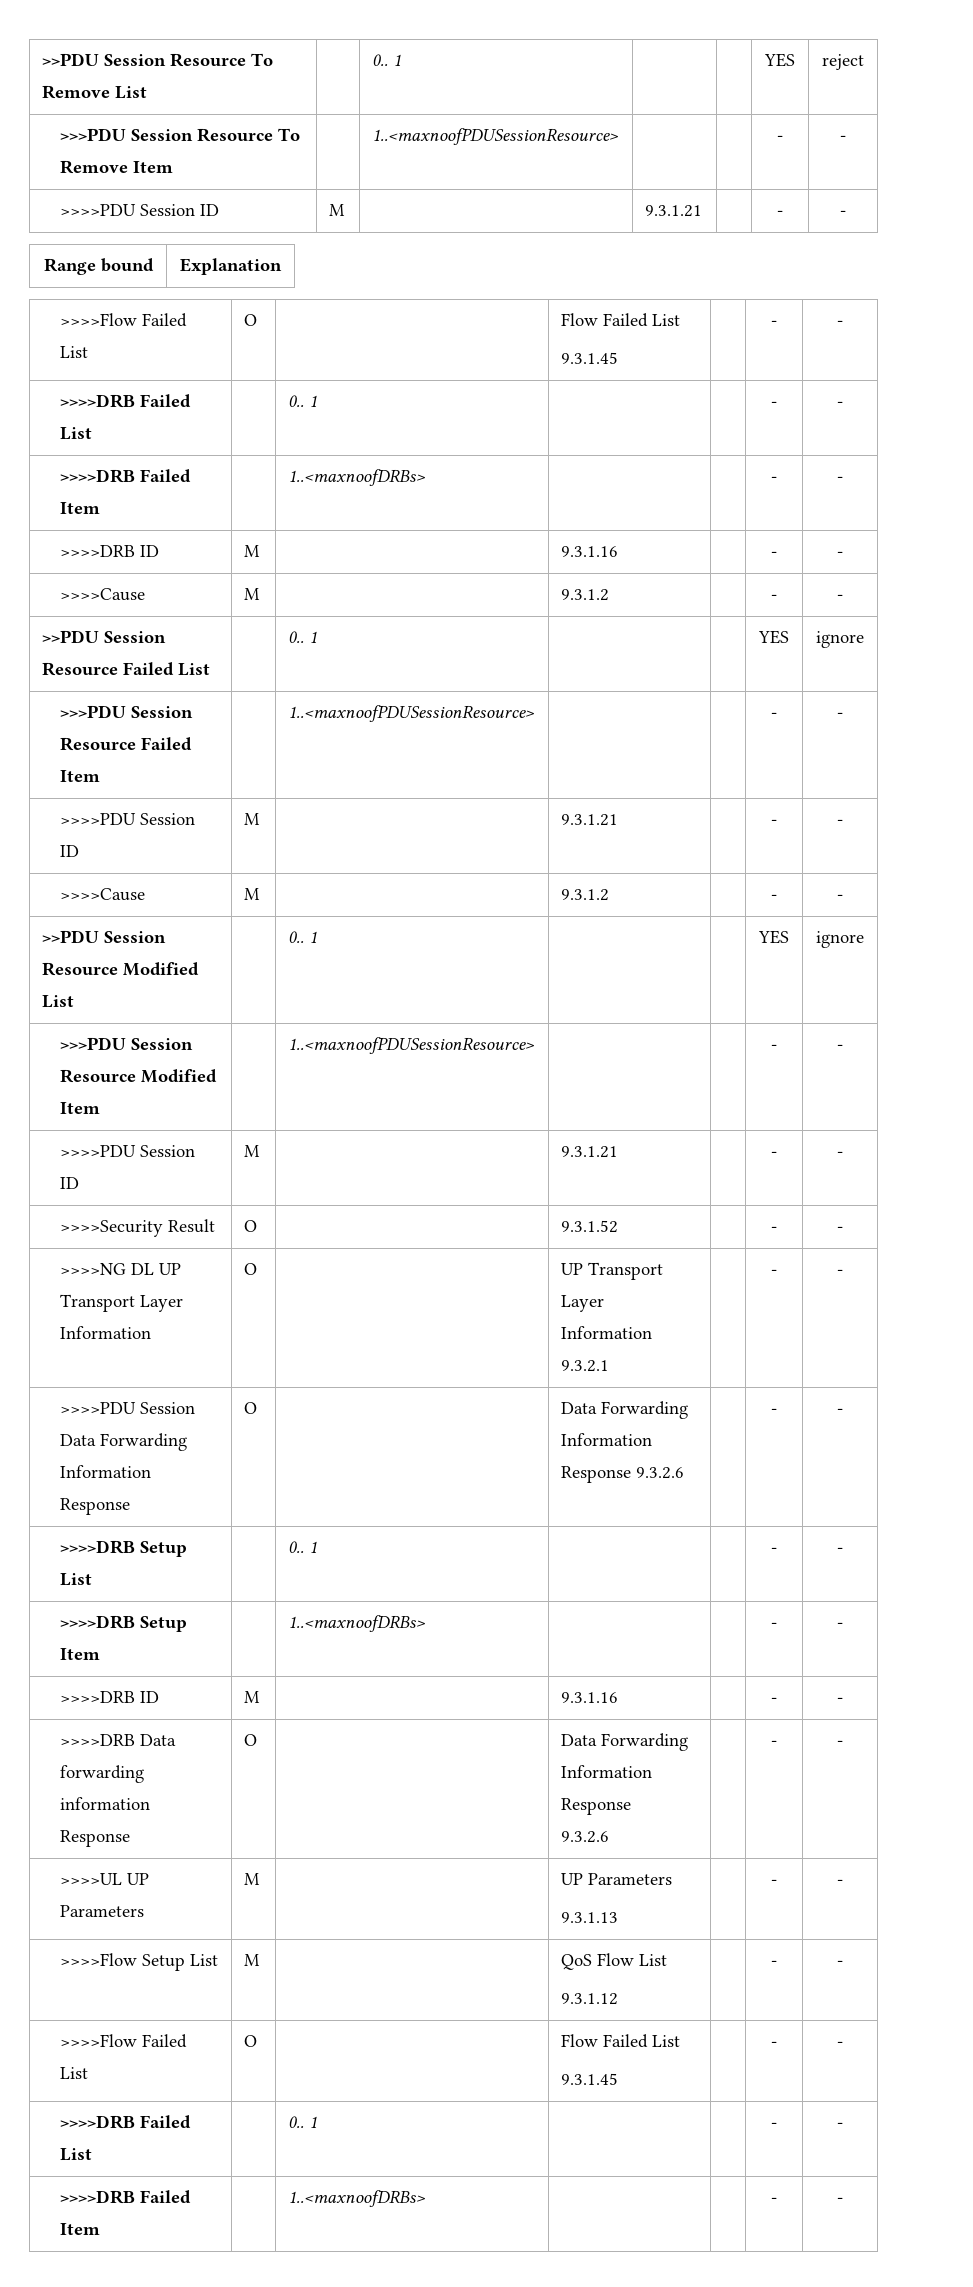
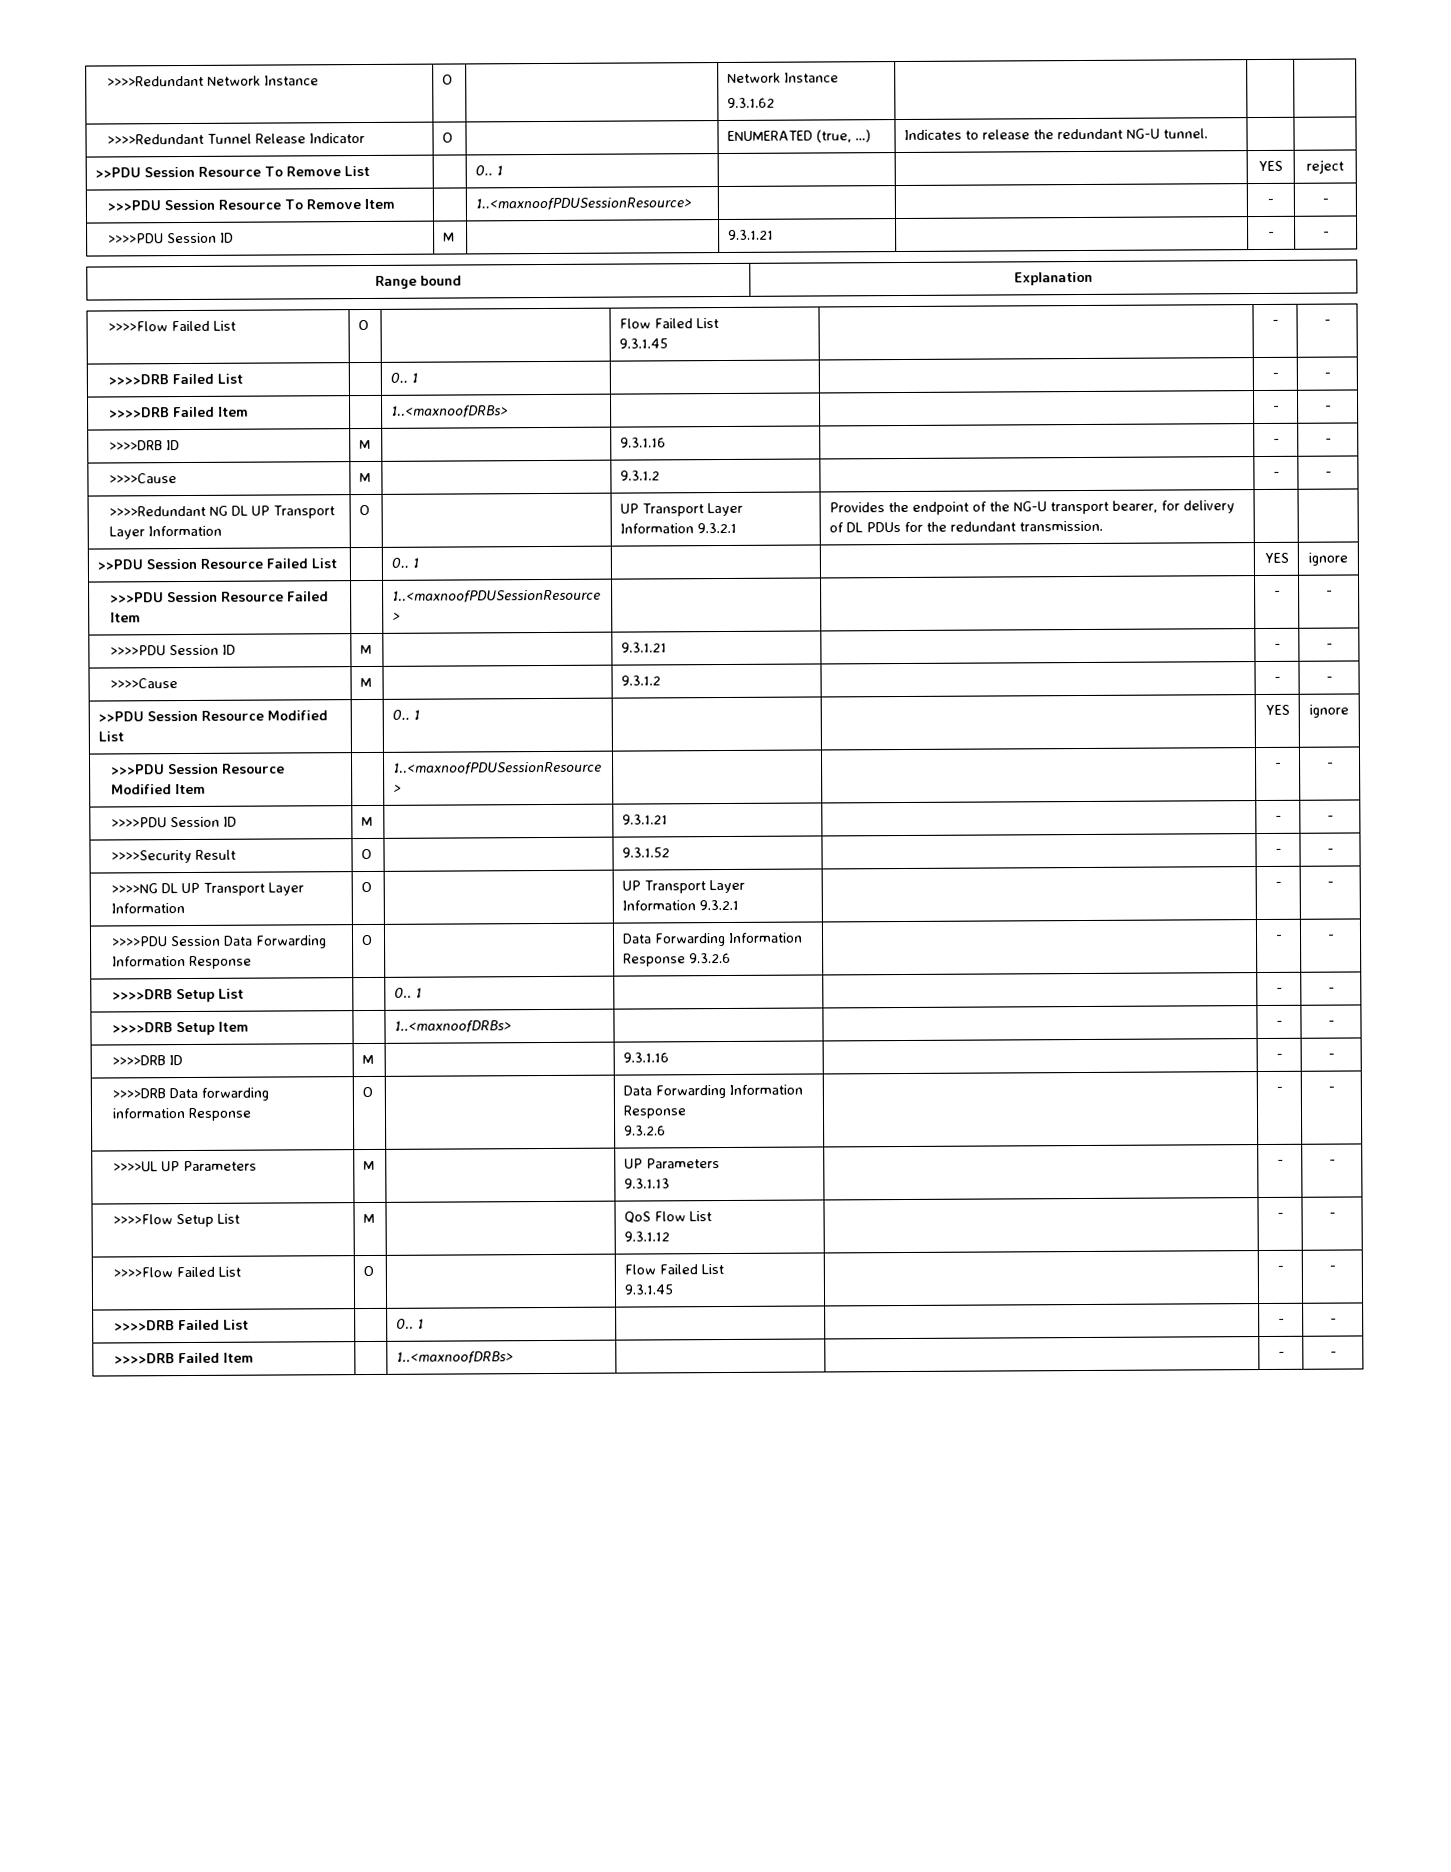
+ >>>>Redundant Network Instance | O | | Network Instance
+ 9.3.1.62 | | |
+ >>>>Redundant Tunnel Release Indicator | O | | ENUMERATED (true, …) | Indicates to release the redundant NG-U tunnel. | |
+ >>>>Redundant NG DL UP Transport Layer Information | O | | UP Transport Layer Information 9.3.2.1 | Provides the endpoint of the NG-U transport bearer, for delivery of DL PDUs for the redundant transmission. | |

